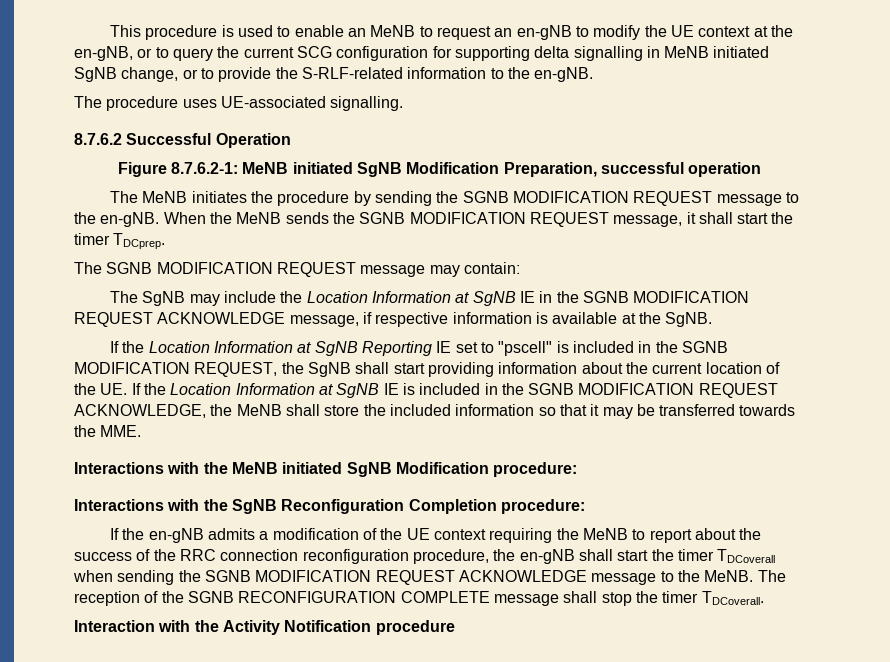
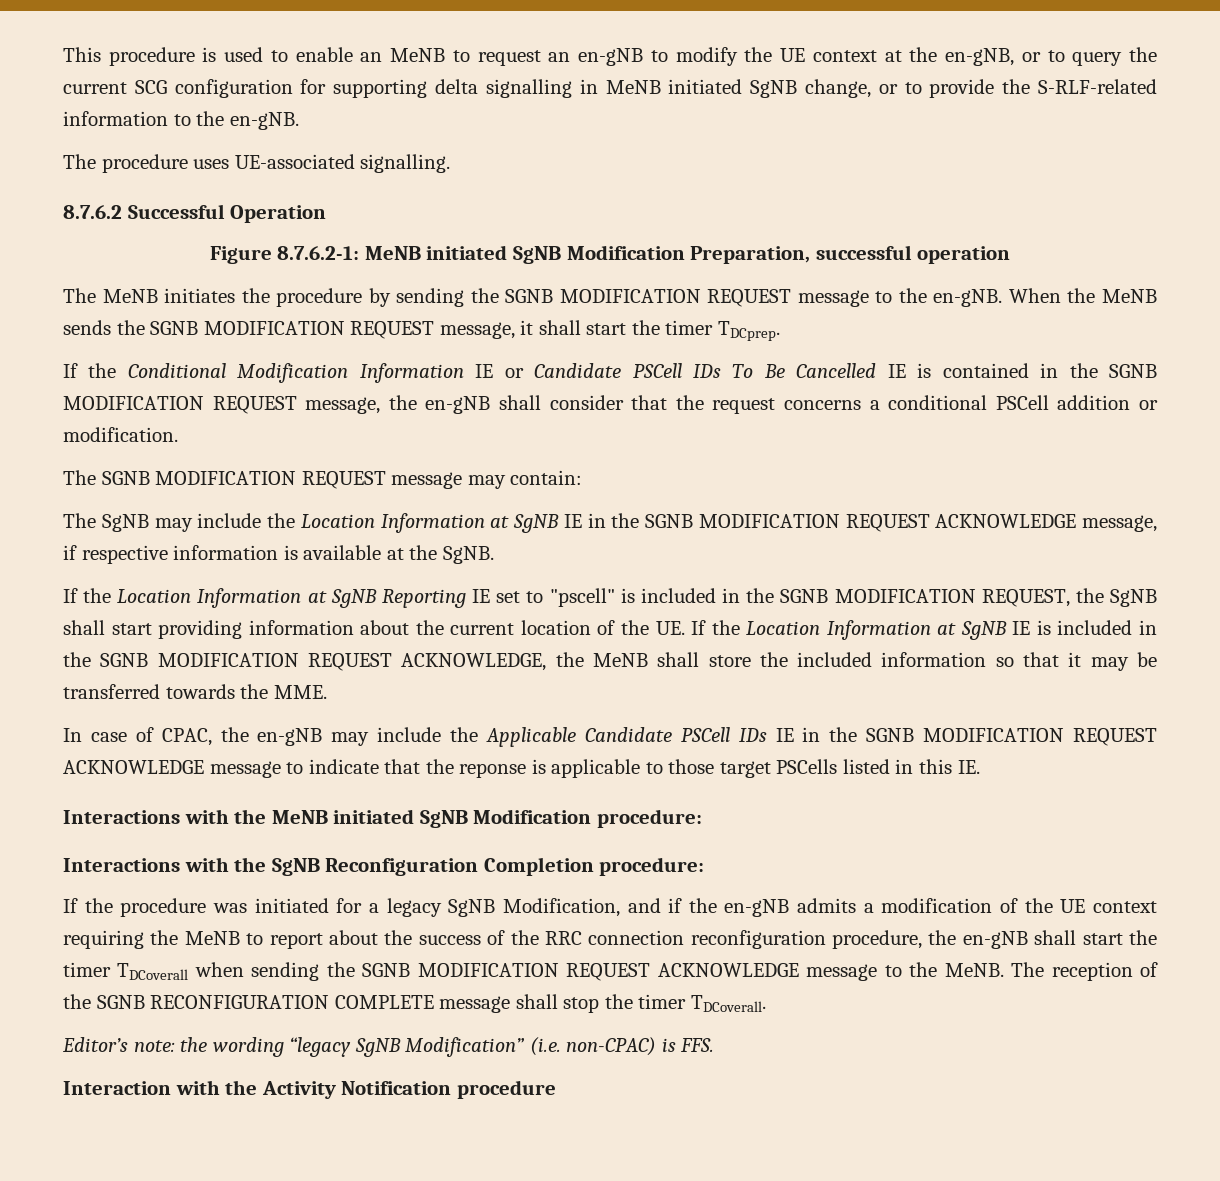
+ If the Conditional Modification Information IE or Candidate PSCell IDs To Be Cancelled IE is contained in the SGNB MODIFICATION REQUEST message, the en-gNB shall consider that the request concerns a conditional PSCell addition or modification.
+ In case of CPAC, the en-gNB may include the Applicable Candidate PSCell IDs IE in the SGNB MODIFICATION REQUEST ACKNOWLEDGE message to indicate that the reponse is applicable to those target PSCells listed in this IE.
- If the en-gNB admits a modification of the UE context requiring the MeNB to report about the success of the RRC connection reconfiguration procedure, the en-gNB shall start the timer TDCoverall when sending the SGNB MODIFICATION REQUEST ACKNOWLEDGE message to the MeNB.
+ If the procedure was initiated for a legacy SgNB Modification, and if the en-gNB admits a modification of the UE context requiring the MeNB to report about the success of the RRC connection reconfiguration procedure, the en-gNB shall start the timer TDCoverall when sending the SGNB MODIFICATION REQUEST ACKNOWLEDGE message to the MeNB.
+ Editor’s note: the wording “legacy SgNB Modification” (i.e. non-CPAC) is FFS.

